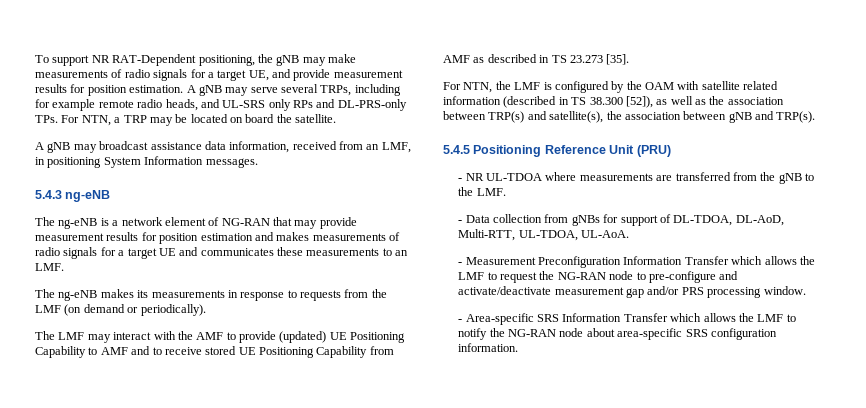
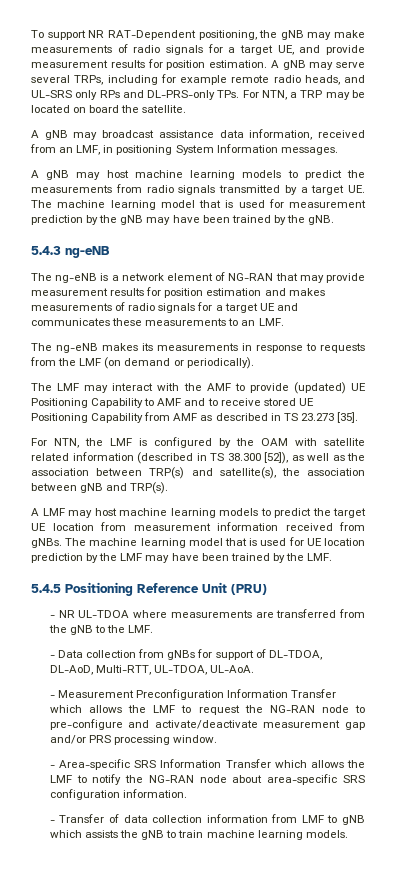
+ A gNB may host machine learning models to predict the measurements from radio signals transmitted by a target UE. The machine learning model that is used for measurement prediction by the gNB may have been trained by the gNB.
+ A LMF may host machine learning models to predict the target UE location from measurement information received from gNBs. The machine learning model that is used for UE location prediction by the LMF may have been trained by the LMF.
+ - Transfer of data collection information from LMF to gNB which assists the gNB to train machine learning models.

